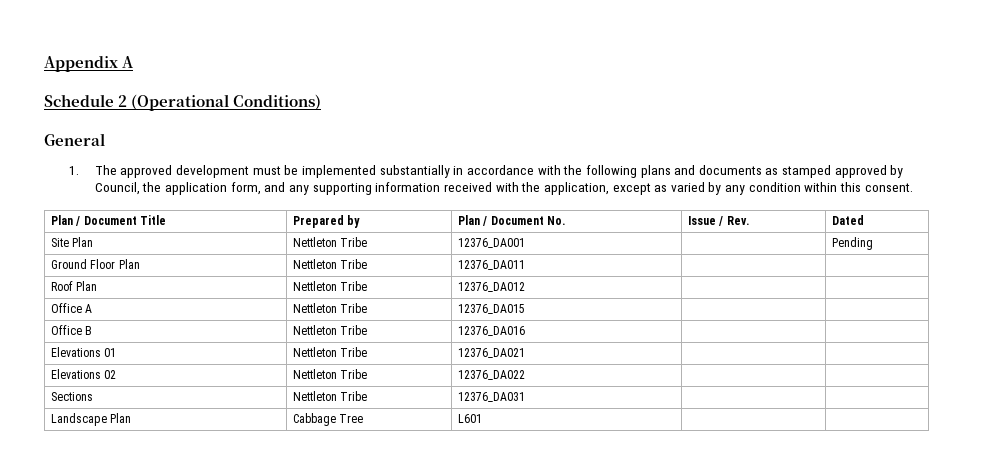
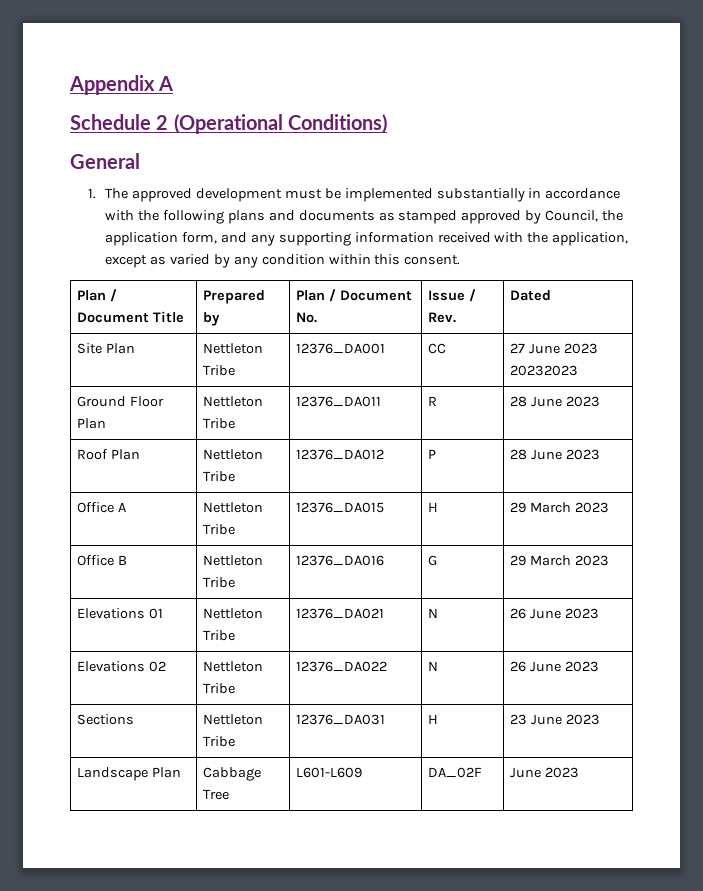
- Site Plan | Nettleton Tribe | 12376_DA001 | | Pending
+ Site Plan | Nettleton Tribe | 12376_DA001 | CC | 27 June 2023 20232023
- Ground Floor Plan | Nettleton Tribe | 12376_DA011 | |
+ Ground Floor Plan | Nettleton Tribe | 12376_DA011 | R | 28 June 2023
- Roof Plan | Nettleton Tribe | 12376_DA012 | |
+ Roof Plan | Nettleton Tribe | 12376_DA012 | P | 28 June 2023
- Office A | Nettleton Tribe | 12376_DA015 | |
+ Office A | Nettleton Tribe | 12376_DA015 | H | 29 March 2023
- Office B | Nettleton Tribe | 12376_DA016 | |
+ Office B | Nettleton Tribe | 12376_DA016 | G | 29 March 2023
- Elevations 01 | Nettleton Tribe | 12376_DA021 | |
+ Elevations 01 | Nettleton Tribe | 12376_DA021 | N | 26 June 2023
- Elevations 02 | Nettleton Tribe | 12376_DA022 | |
+ Elevations 02 | Nettleton Tribe | 12376_DA022 | N | 26 June 2023
- Sections | Nettleton Tribe | 12376_DA031 | |
+ Sections | Nettleton Tribe | 12376_DA031 | H | 23 June 2023
- Landscape Plan | Cabbage Tree | L601 | |
+ Landscape Plan | Cabbage Tree | L601-L609 | DA_02F | June 2023

